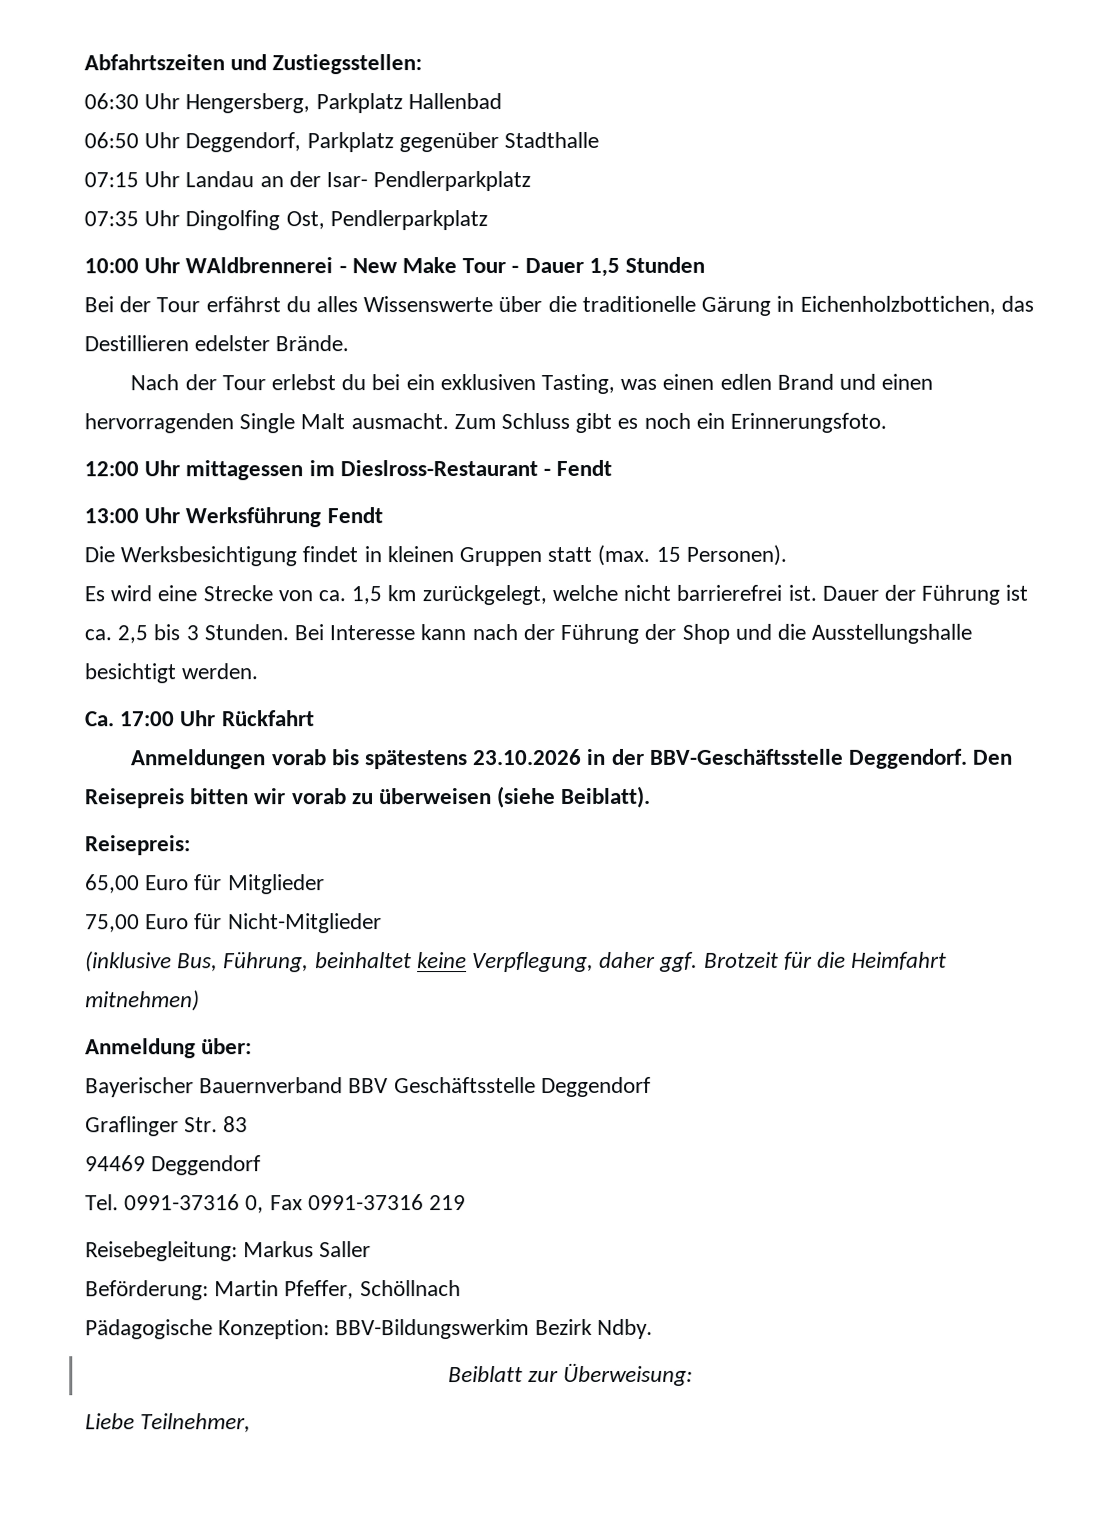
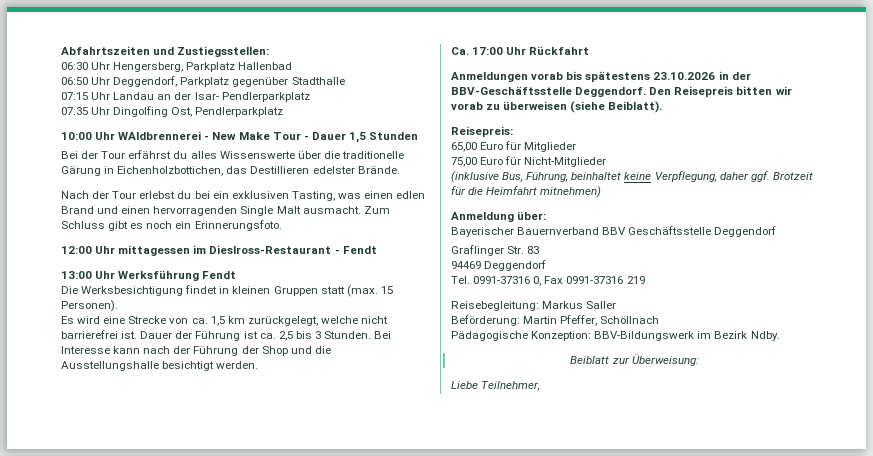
- Pädagogische Konzeption: BBV-Bildungswerkim Bezirk Ndby.
+ Pädagogische Konzeption: BBV-Bildungswerk im Bezirk Ndby.

